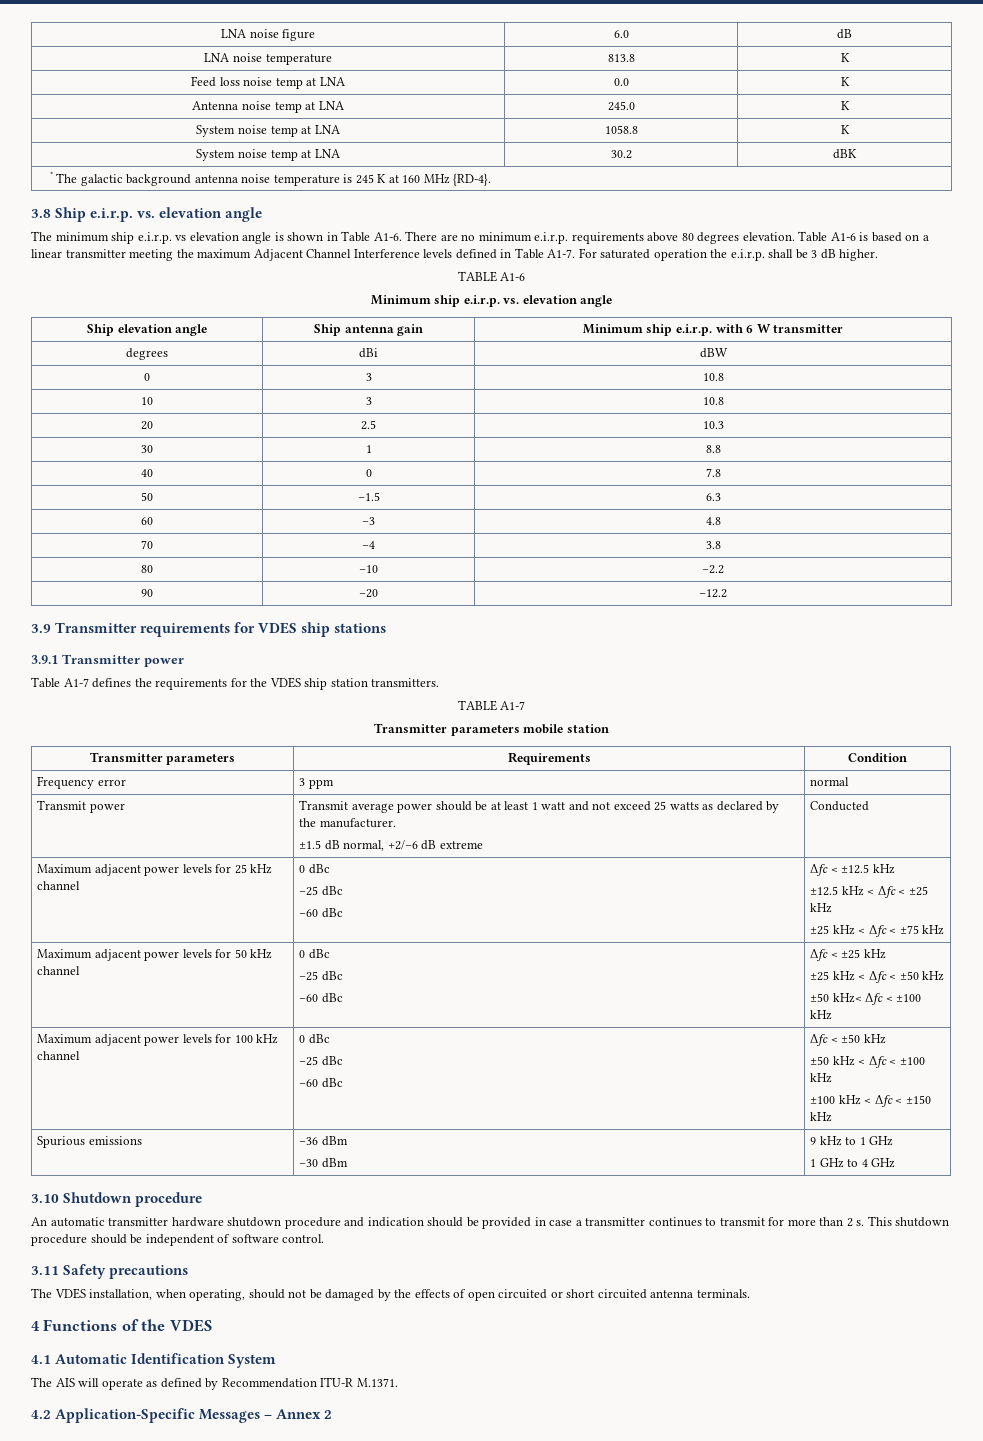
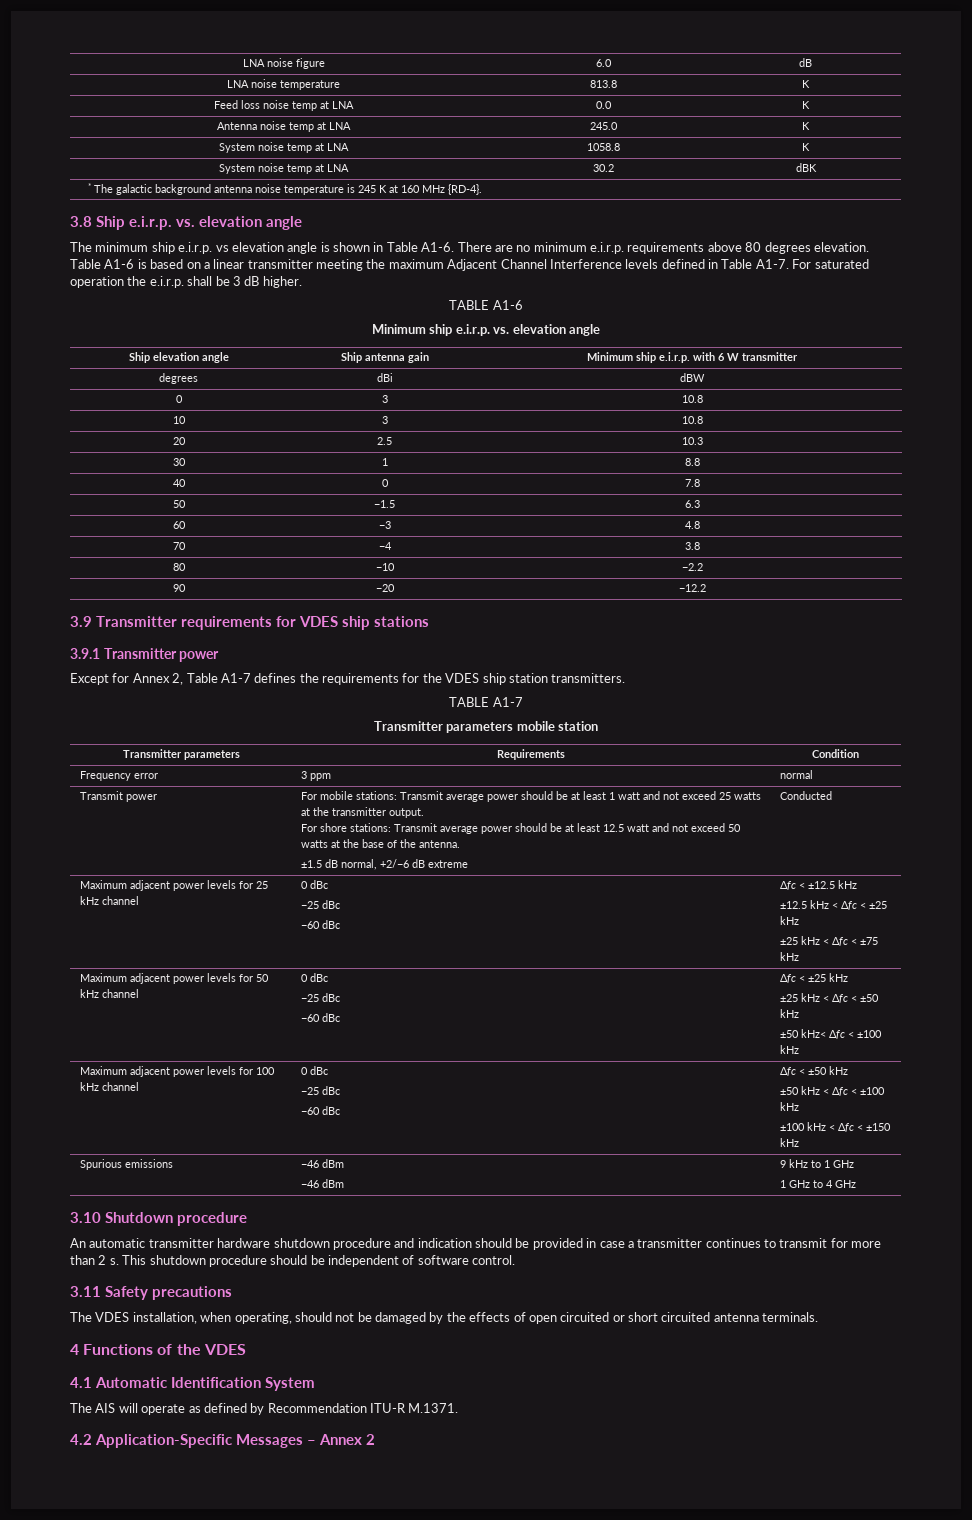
- Table A1-7 defines the requirements for the VDES ship station transmitters.
+ Except for Annex 2, Table A1-7 defines the requirements for the VDES ship station transmitters.
- Transmit average power should be at least 1 watt and not exceed 25 watts as declared by the manufacturer.
+ For mobile stations: Transmit average power should be at least 1 watt and not exceed 25 watts at the transmitter output.
+ For shore stations: Transmit average power should be at least 12.5 watt and not exceed 50 watts at the base of the antenna.
- Spurious emissions | −36 dBm
- −30 dBm | 9 kHz to 1 GHz
+ Spurious emissions | −46 dBm
+ −46 dBm | 9 kHz to 1 GHz

